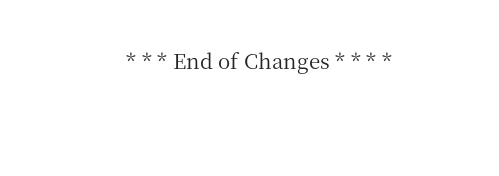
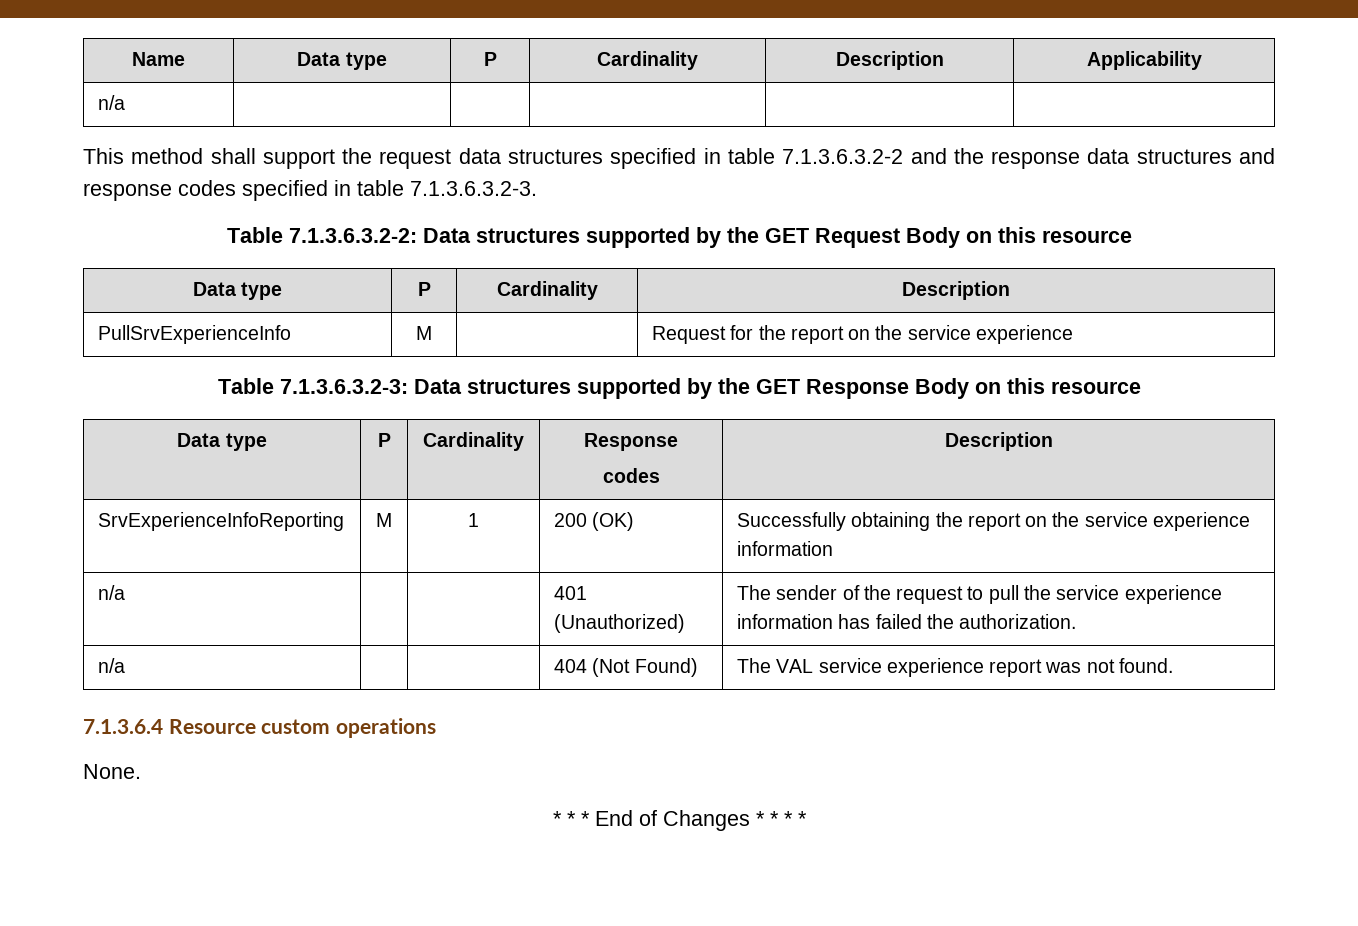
+ Name | Data type | P | Cardinality | Description | Applicability
+ n/a | | | | |
+ This method shall support the request data structures specified in table 7.1.3.6.3.2-2 and the response data structures and response codes specified in table 7.1.3.6.3.2-3.
+ Table 7.1.3.6.3.2-2: Data structures supported by the GET Request Body on this resource
+ Data type | P | Cardinality | Description
+ PullSrvExperienceInfo | M | | Request for the report on the service experience
+ Table 7.1.3.6.3.2-3: Data structures supported by the GET Response Body on this resource
+ Data type | P | Cardinality | Response
+ codes | Description
+ SrvExperienceInfoReporting | M | 1 | 200 (OK) | Successfully obtaining the report on the service experience information
+ n/a | | | 401 (Unauthorized) | The sender of the request to pull the service experience information has failed the authorization.
+ n/a | | | 404 (Not Found) | The VAL service experience report was not found.
+ 7.1.3.6.4 Resource custom operations
+ None.

